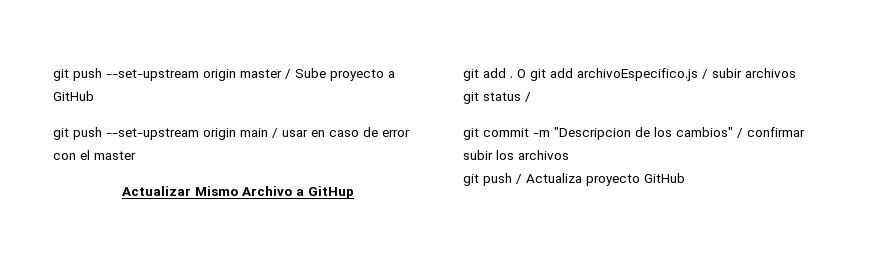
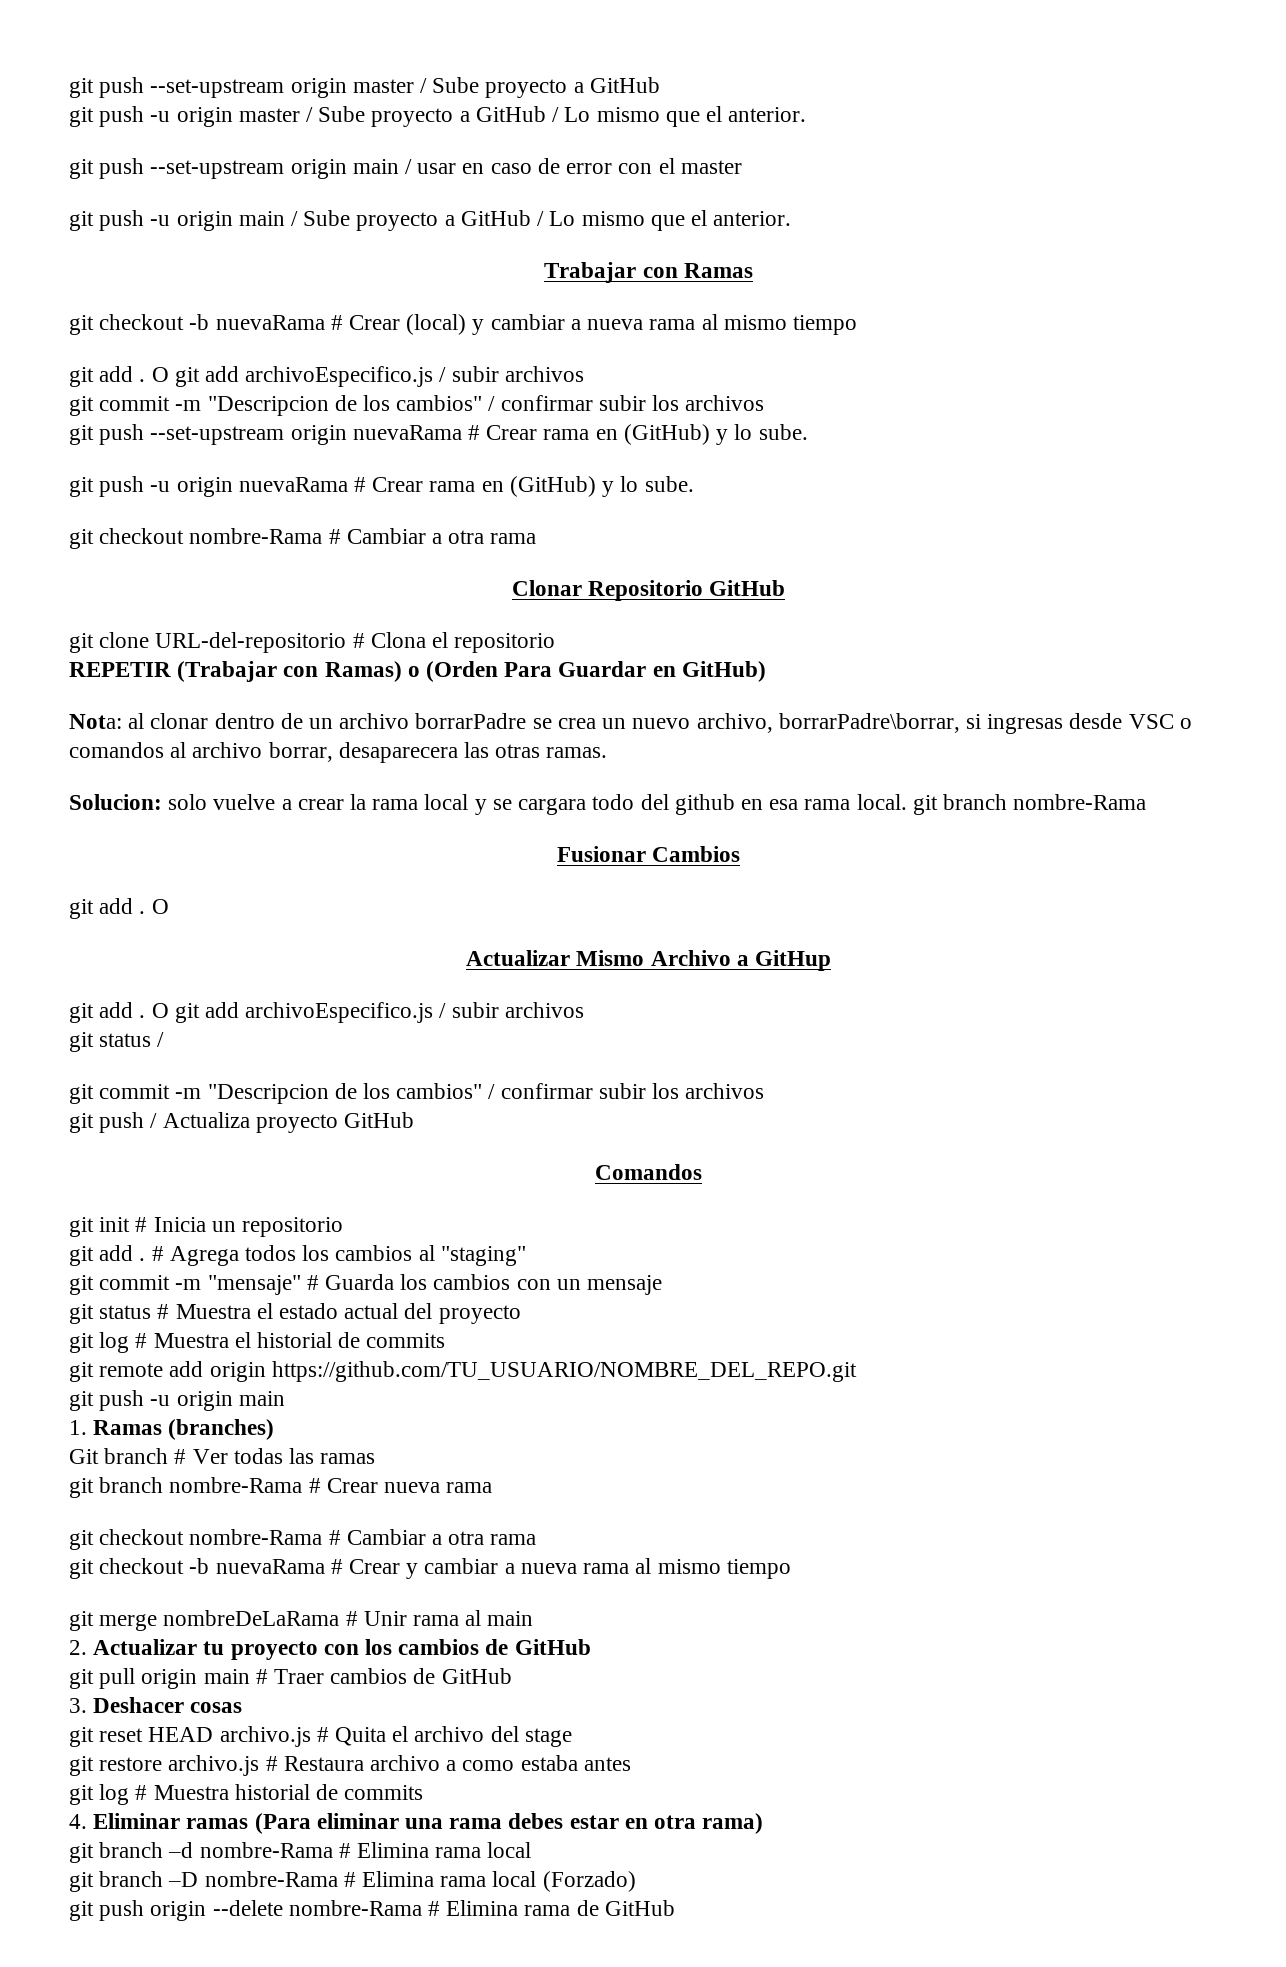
+ git push -u origin master / Sube proyecto a GitHub / Lo mismo que el anterior.
+ git push -u origin main / Sube proyecto a GitHub / Lo mismo que el anterior.
+ Trabajar con Ramas
+ git checkout -b nuevaRama # Crear (local) y cambiar a nueva rama al mismo tiempo
+ git add . O git add archivoEspecifico.js / subir archivos
+ git commit -m "Descripcion de los cambios" / confirmar subir los archivos
+ git push --set-upstream origin nuevaRama # Crear rama en (GitHub) y lo sube.
+ git push -u origin nuevaRama # Crear rama en (GitHub) y lo sube.
+ git checkout nombre-Rama # Cambiar a otra rama
+ Clonar Repositorio GitHub
+ git clone URL-del-repositorio # Clona el repositorio
+ REPETIR (Trabajar con Ramas) o (Orden Para Guardar en GitHub)
+ Nota: al clonar dentro de un archivo borrarPadre se crea un nuevo archivo, borrarPadre\borrar, si ingresas desde VSC o comandos al archivo borrar, desaparecera las otras ramas.
+ Solucion: solo vuelve a crear la rama local y se cargara todo del github en esa rama local. git branch nombre-Rama
+ Fusionar Cambios
+ git add . O
+ Comandos
+ git init # Inicia un repositorio
+ git add . # Agrega todos los cambios al "staging"
+ git commit -m "mensaje" # Guarda los cambios con un mensaje
+ git status # Muestra el estado actual del proyecto
+ git log # Muestra el historial de commits
+ git remote add origin https://github.com/TU_USUARIO/NOMBRE_DEL_REPO.git
+ git push -u origin main
+ 1. Ramas (branches)
+ Git branch # Ver todas las ramas
+ git branch nombre-Rama # Crear nueva rama
+ git checkout nombre-Rama # Cambiar a otra rama
+ git checkout -b nuevaRama # Crear y cambiar a nueva rama al mismo tiempo
+ git merge nombreDeLaRama # Unir rama al main
+ 2. Actualizar tu proyecto con los cambios de GitHub
+ git pull origin main # Traer cambios de GitHub
+ 3. Deshacer cosas
+ git reset HEAD archivo.js # Quita el archivo del stage
+ git restore archivo.js # Restaura archivo a como estaba antes
+ git log # Muestra historial de commits
+ 4. Eliminar ramas (Para eliminar una rama debes estar en otra rama)
+ git branch –d nombre-Rama # Elimina rama local
+ git branch –D nombre-Rama # Elimina rama local (Forzado)
+ git push origin --delete nombre-Rama # Elimina rama de GitHub

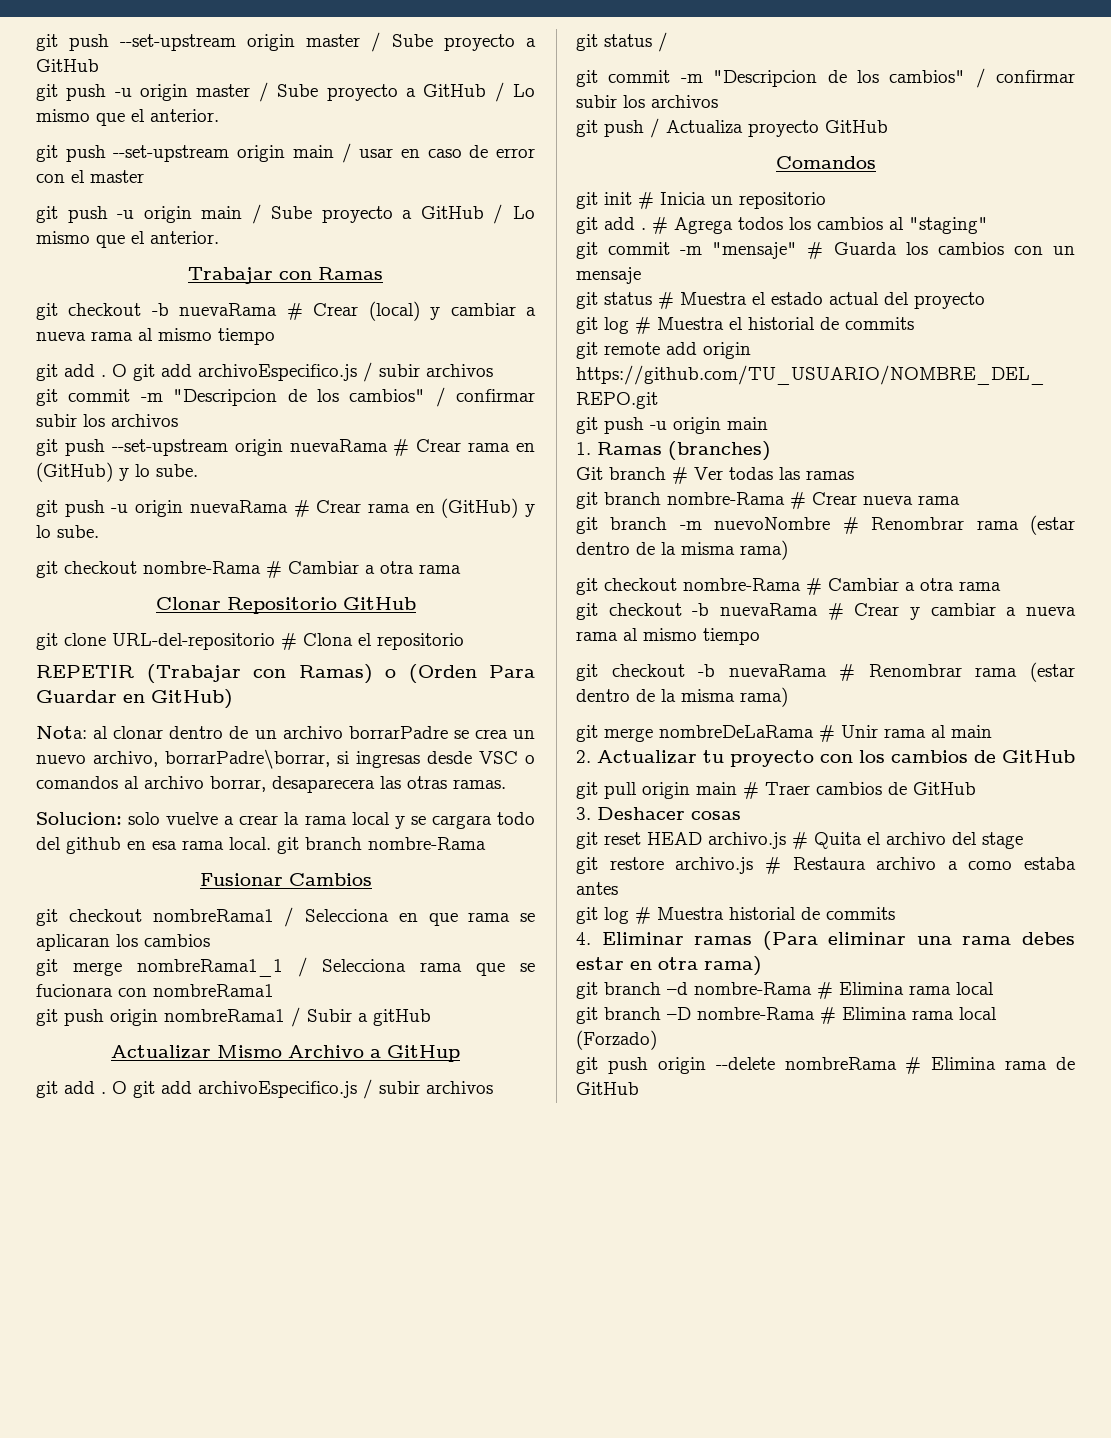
  Fusionar Cambios
- git add . O
+ git checkout nombreRama1 / Selecciona en que rama se aplicaran los cambios
+ git merge nombreRama1_1 / Selecciona rama que se fucionara con nombreRama1
+ git push origin nombreRama1 / Subir a gitHub
+ git branch -m nuevoNombre # Renombrar rama (estar dentro de la misma rama)
+ git checkout -b nuevaRama # Renombrar rama (estar dentro de la misma rama)
- git push origin --delete nombre-Rama # Elimina rama de GitHub
+ git push origin --delete nombreRama # Elimina rama de GitHub

